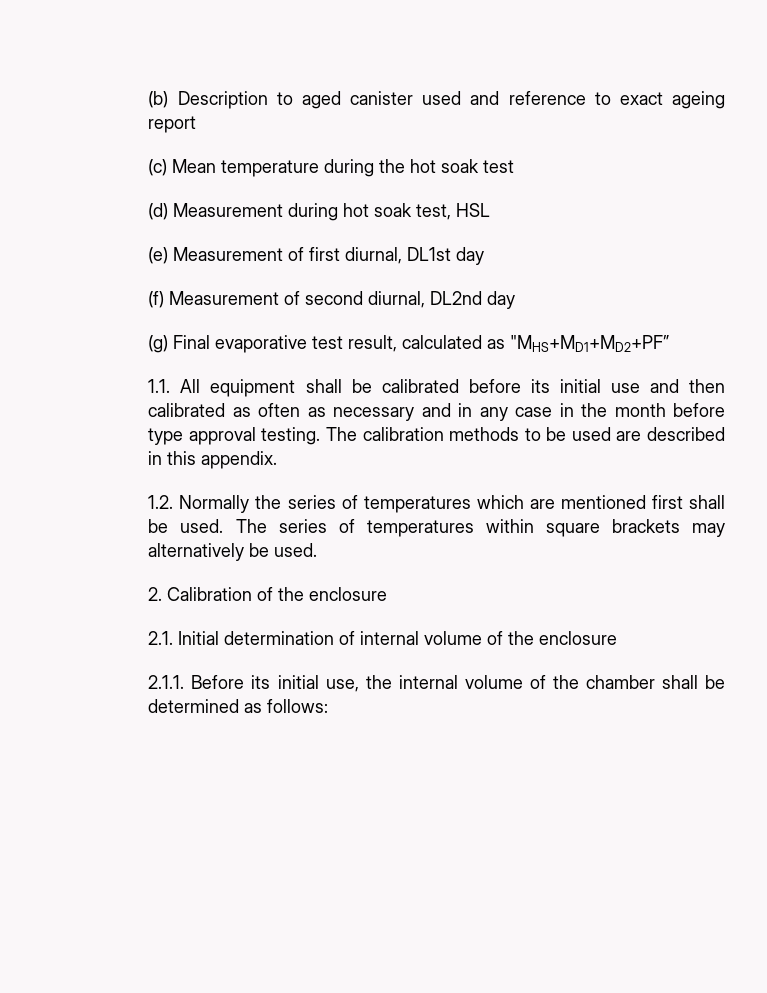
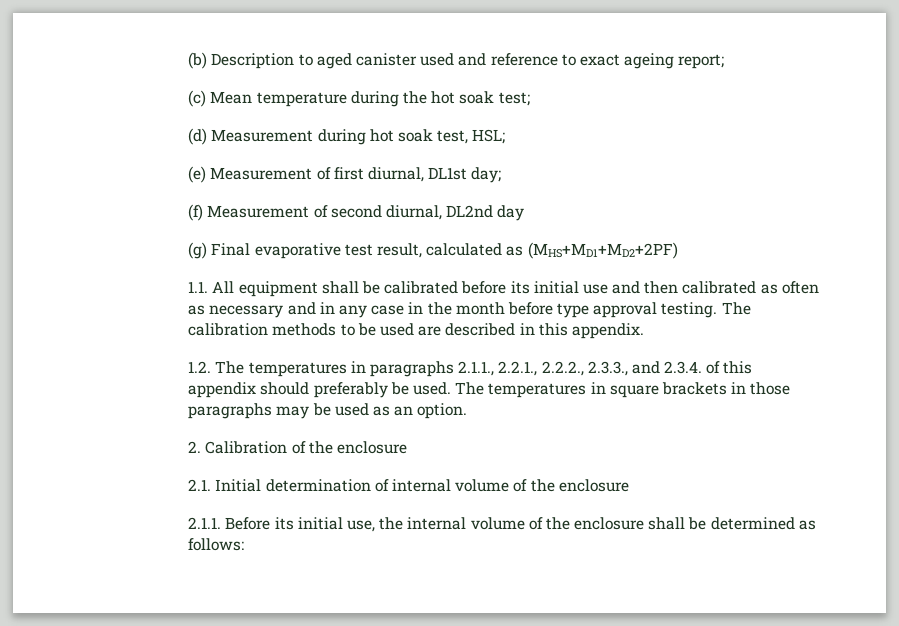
- (b) Description to aged canister used and reference to exact ageing report
+ (b) Description to aged canister used and reference to exact ageing report;
- (c) Mean temperature during the hot soak test
+ (c) Mean temperature during the hot soak test;
- (d) Measurement during hot soak test, HSL
+ (d) Measurement during hot soak test, HSL;
- (e) Measurement of first diurnal, DL1st day
+ (e) Measurement of first diurnal, DL1st day;
- (g) Final evaporative test result, calculated as "MHS+MD1+MD2+PF”
+ (g) Final evaporative test result, calculated as (MHS+MD1+MD2+2PF)
- 1.2. Normally the series of temperatures which are mentioned first shall be used. The series of temperatures within square brackets may alternatively be used.
+ 1.2. The temperatures in paragraphs 2.1.1., 2.2.1., 2.2.2., 2.3.3., and 2.3.4. of this appendix should preferably be used. The temperatures in square brackets in those paragraphs may be used as an option.
- 2.1.1. Before its initial use, the internal volume of the chamber shall be determined as follows:
+ 2.1.1. Before its initial use, the internal volume of the enclosure shall be determined as follows:

